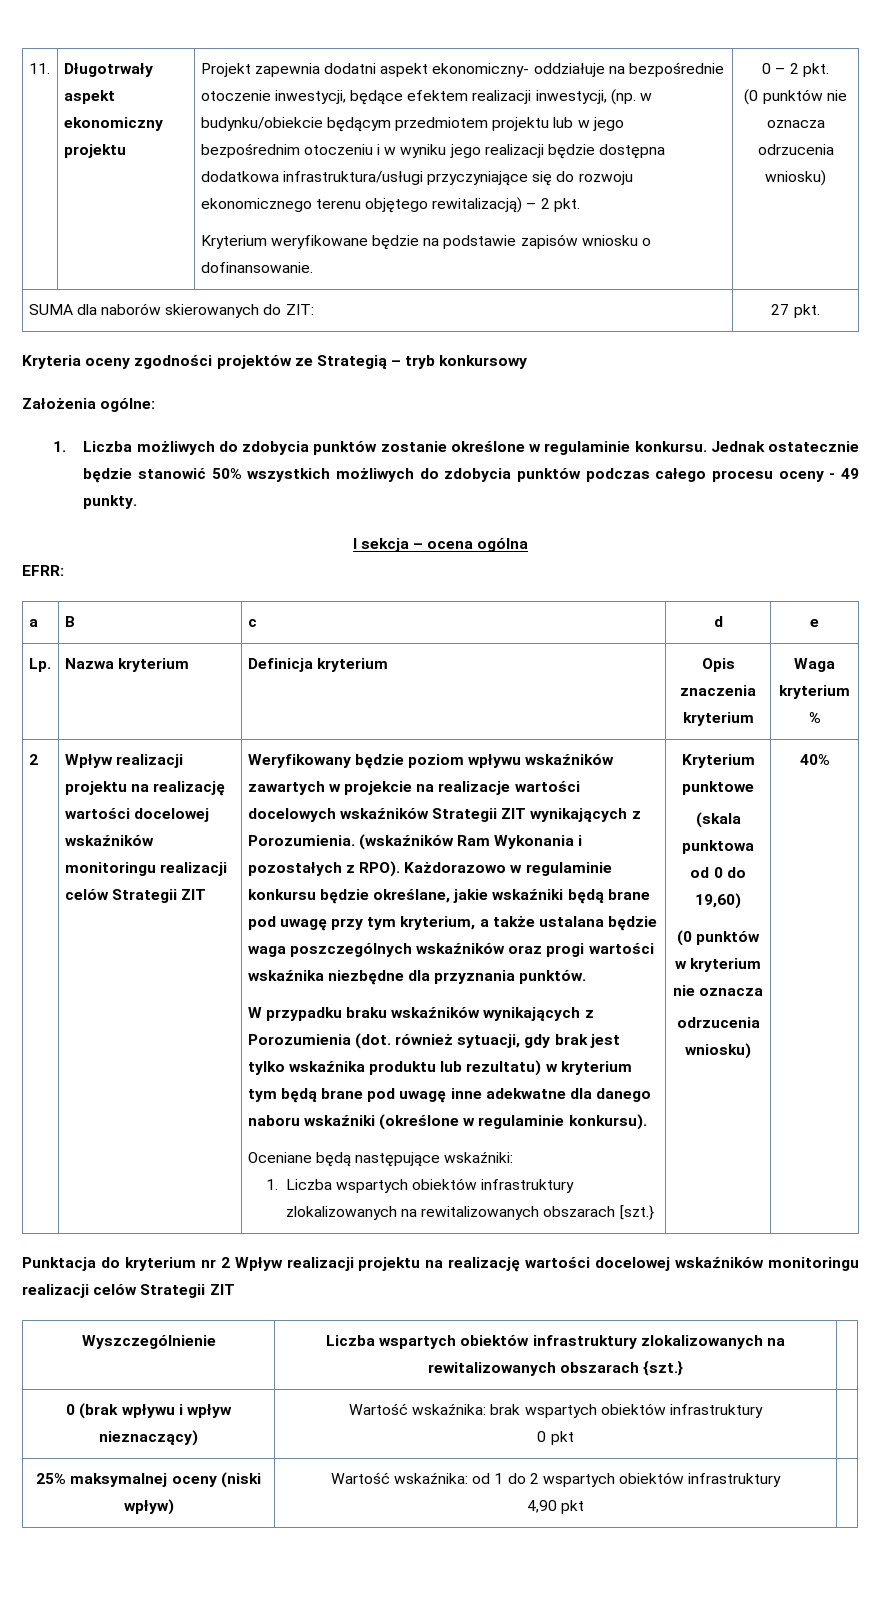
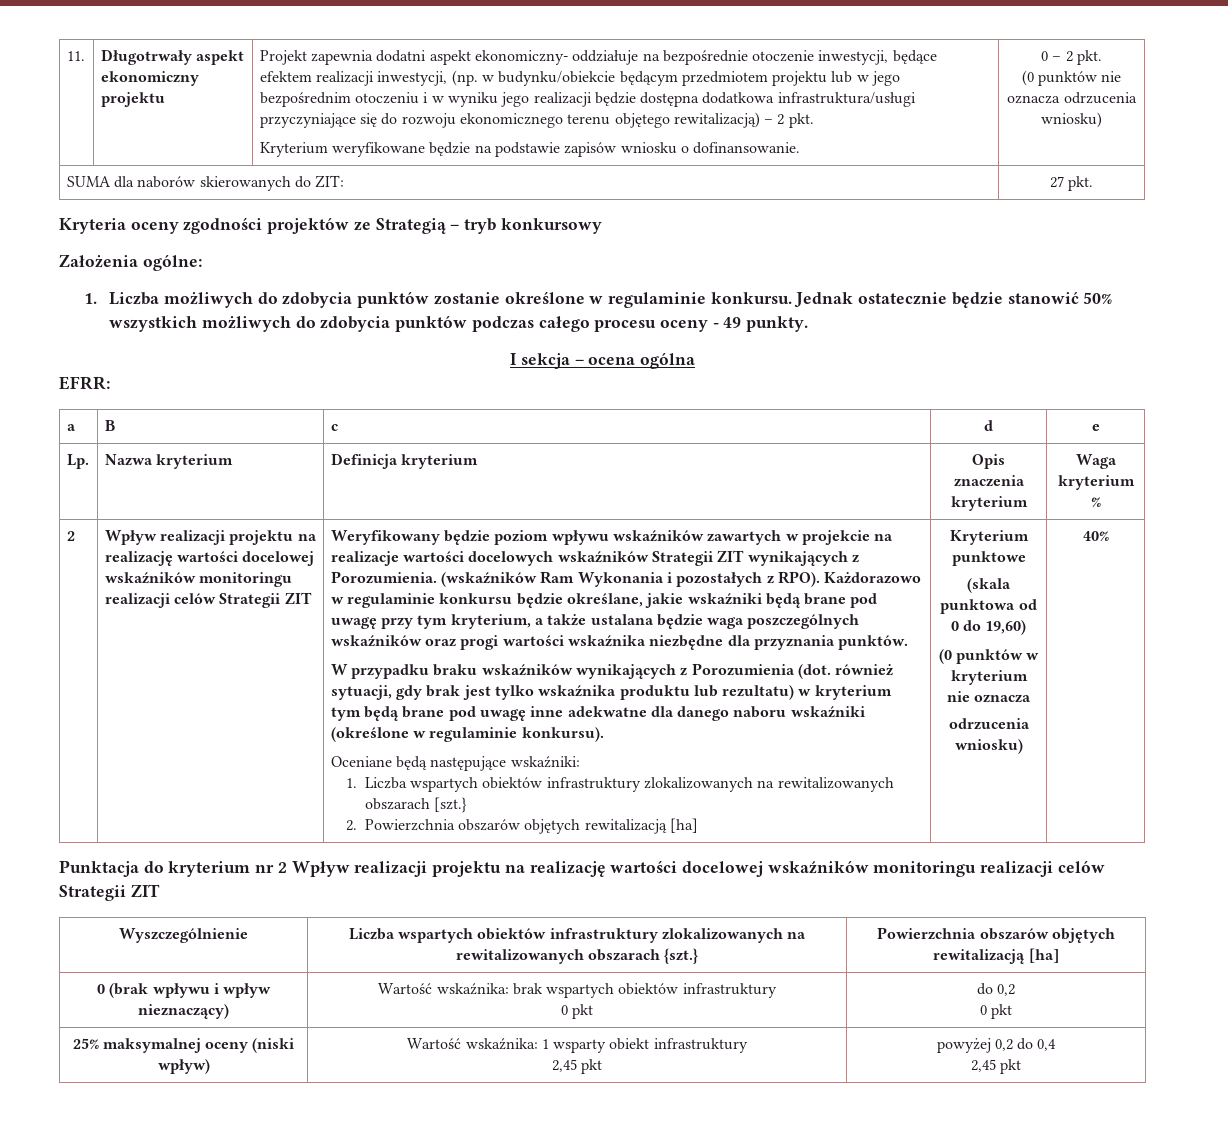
+ 2. Powierzchnia obszarów objętych rewitalizacją [ha]
- Wyszczególnienie | Liczba wspartych obiektów infrastruktury zlokalizowanych na rewitalizowanych obszarach {szt.} |
+ Wyszczególnienie | Liczba wspartych obiektów infrastruktury zlokalizowanych na rewitalizowanych obszarach {szt.} | Powierzchnia obszarów objętych rewitalizacją [ha]
  0 (brak wpływu i wpływ nieznaczący) | Wartość wskaźnika: brak wspartych obiektów infrastruktury
- 0 pkt |
+ 0 pkt | do 0,2
+ 0 pkt
- 25% maksymalnej oceny (niski wpływ) | Wartość wskaźnika: od 1 do 2 wspartych obiektów infrastruktury
- 4,90 pkt |
+ 25% maksymalnej oceny (niski wpływ) | Wartość wskaźnika: 1 wsparty obiekt infrastruktury
+ 2,45 pkt | powyżej 0,2 do 0,4
+ 2,45 pkt

